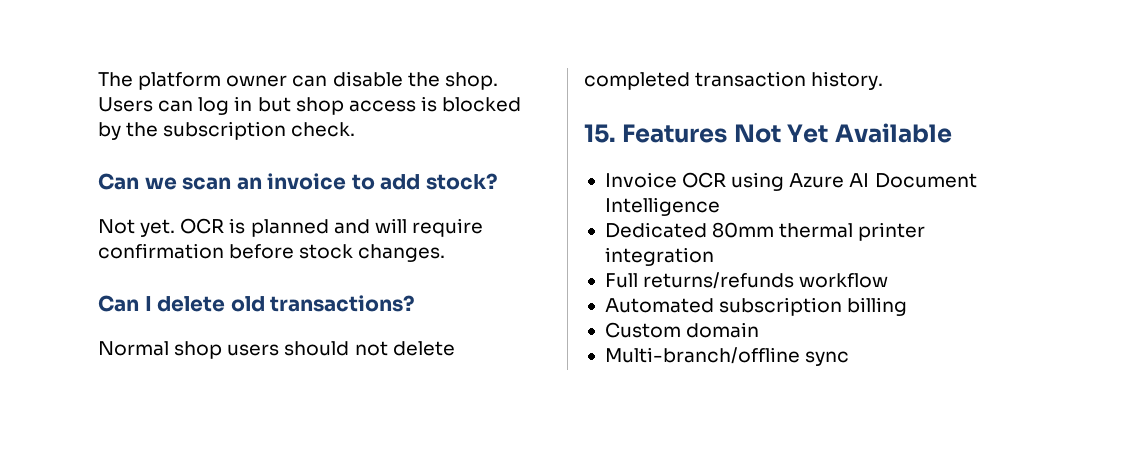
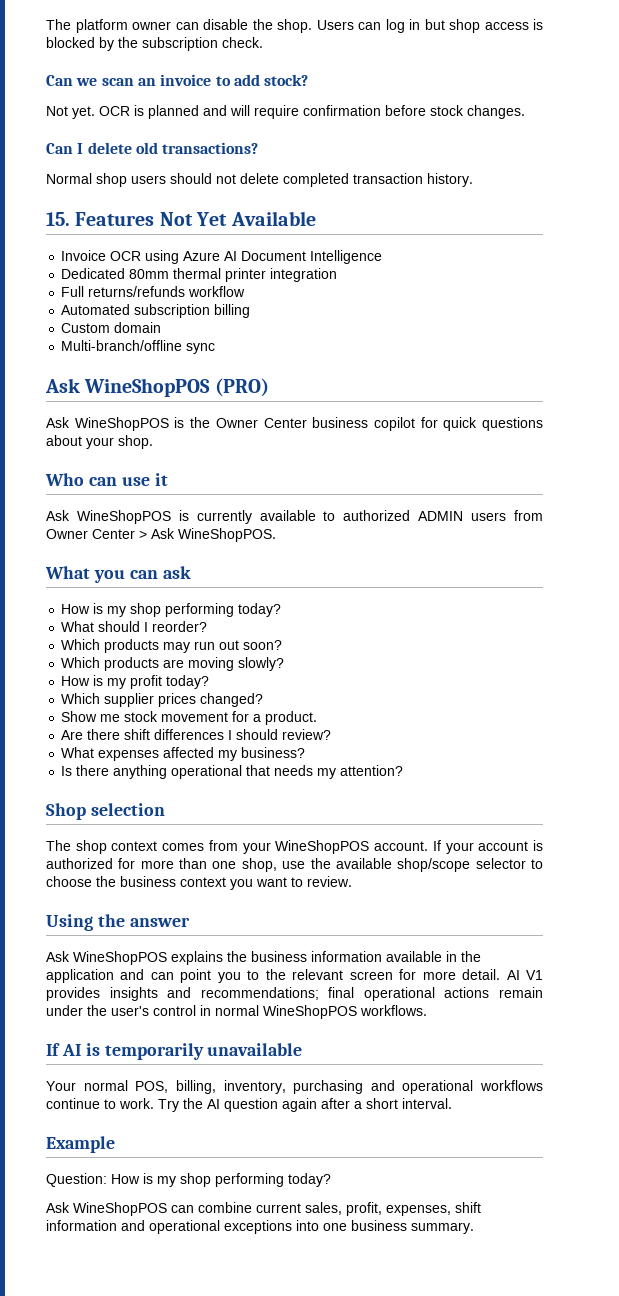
+ Ask WineShopPOS (PRO)
+ Ask WineShopPOS is the Owner Center business copilot for quick questions about your shop.
+ Who can use it
+ Ask WineShopPOS is currently available to authorized ADMIN users from Owner Center > Ask WineShopPOS.
+ What you can ask
+ How is my shop performing today?
+ What should I reorder?
+ Which products may run out soon?
+ Which products are moving slowly?
+ How is my profit today?
+ Which supplier prices changed?
+ Show me stock movement for a product.
+ Are there shift differences I should review?
+ What expenses affected my business?
+ Is there anything operational that needs my attention?
+ Shop selection
+ The shop context comes from your WineShopPOS account. If your account is authorized for more than one shop, use the available shop/scope selector to choose the business context you want to review.
+ Using the answer
+ Ask WineShopPOS explains the business information available in the application and can point you to the relevant screen for more detail. AI V1 provides insights and recommendations; final operational actions remain under the user's control in normal WineShopPOS workflows.
+ If AI is temporarily unavailable
+ Your normal POS, billing, inventory, purchasing and operational workflows continue to work. Try the AI question again after a short interval.
+ Example
+ Question: How is my shop performing today?
+ Ask WineShopPOS can combine current sales, profit, expenses, shift information and operational exceptions into one business summary.

